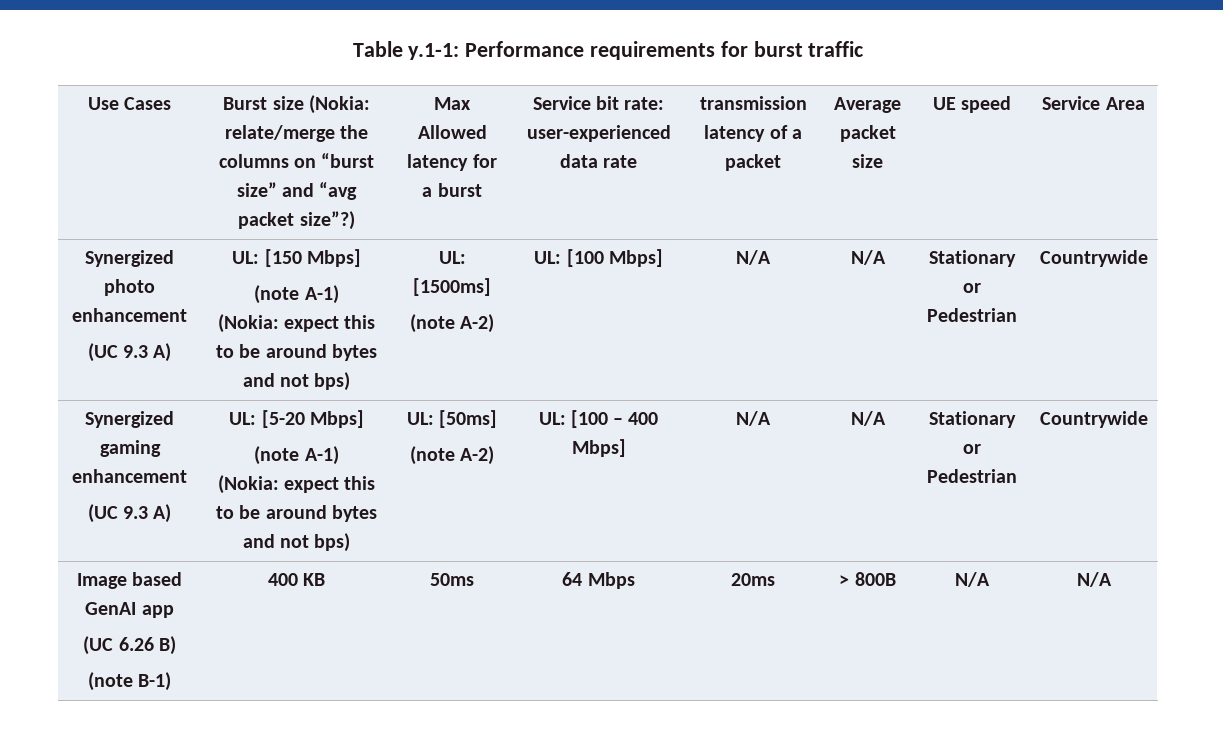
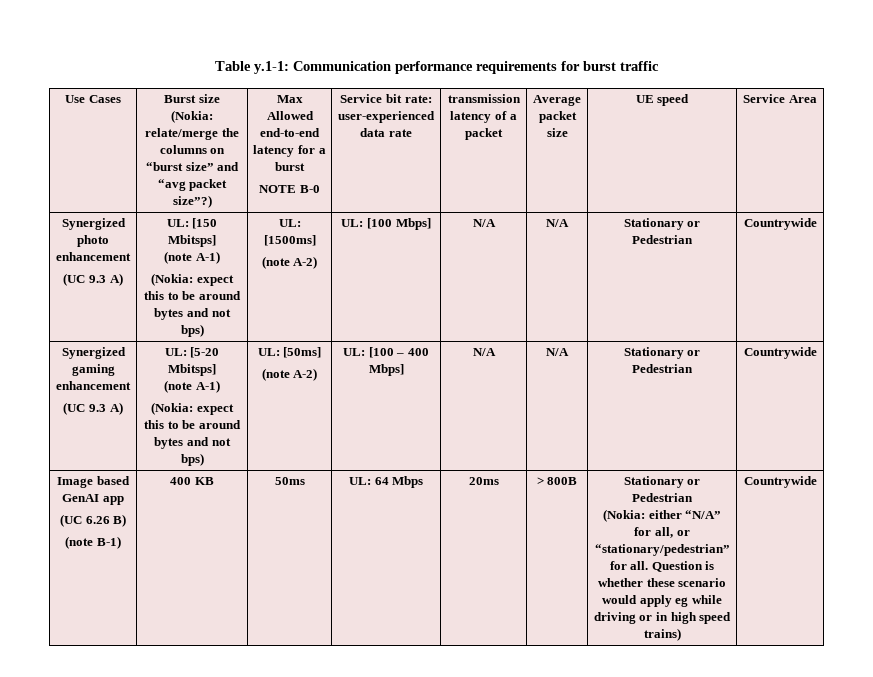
- Table y.1-1: Performance requirements for burst traffic
+ Table y.1-1: Communication performance requirements for burst traffic
- Max Allowed latency for a burst
+ Max Allowed end-to-end latency for a burst
+ NOTE B-0
  Synergized photo enhancement
- (UC 9.3 A) | UL: [150 Mbps]
+ (UC 9.3 A) | UL: [150 Mbitsps]
  Synergized gaming enhancement
- (UC 9.3 A) | UL: [5-20 Mbps]
+ (UC 9.3 A) | UL: [5-20 Mbitsps]
- 64 Mbps
+ UL: 64 Mbps
- > 800B | N/A | N/A
+ > 800B | Stationary or Pedestrian
+ (Nokia: either “N/A” for all, or “stationary/pedestrian” for all. Question is whether these scenario would apply eg while driving or in high speed trains) | Countrywide

